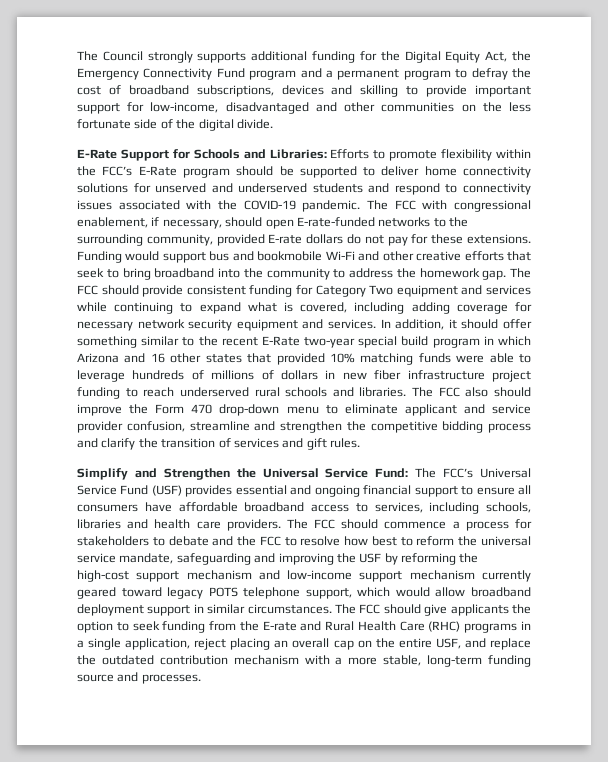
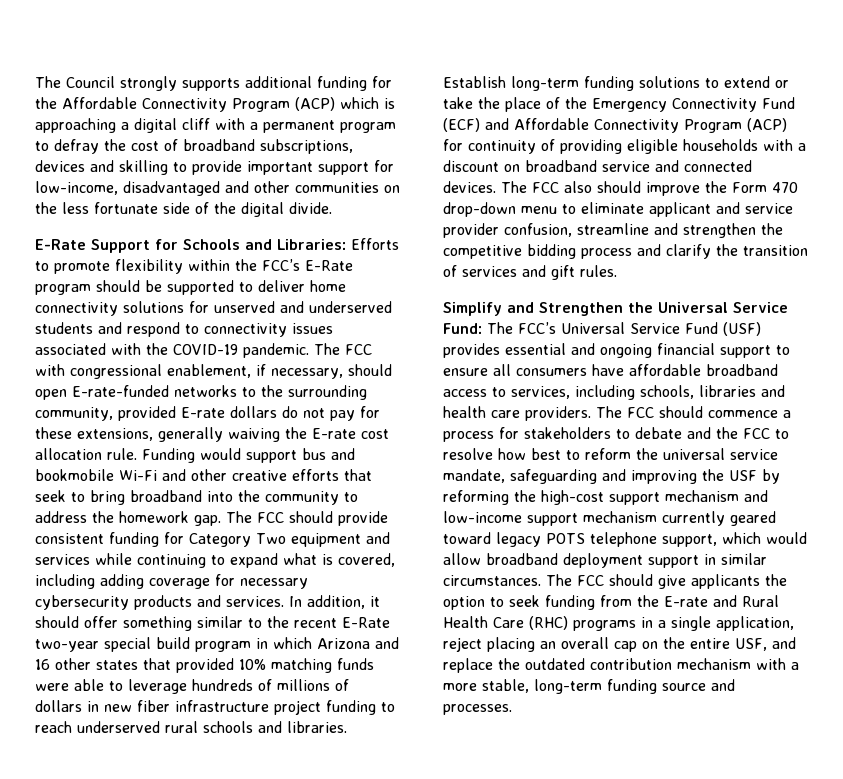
- The Council strongly supports additional funding for the Digital Equity Act, the Emergency Connectivity Fund program and a permanent program to defray the cost of broadband subscriptions, devices and skilling to provide important support for low-income, disadvantaged and other communities on the less fortunate side of the digital divide.
+ The Council strongly supports additional funding for the Affordable Connectivity Program (ACP) which is approaching a digital cliff with a permanent program to defray the cost of broadband subscriptions, devices and skilling to provide important support for low-income, disadvantaged and other communities on the less fortunate side of the digital divide.
- The FCC with congressional enablement, if necessary, should open E-rate-funded networks to the surrounding community, provided E-rate dollars do not pay for these extensions.
+ The FCC with congressional enablement, if necessary, should open E-rate-funded networks to the surrounding community, provided E-rate dollars do not pay for these extensions, generally waiving the E-rate cost allocation rule.
- The FCC should provide consistent funding for Category Two equipment and services while continuing to expand what is covered, including adding coverage for necessary network security equipment and services.
+ The FCC should provide consistent funding for Category Two equipment and services while continuing to expand what is covered, including adding coverage for necessary cybersecurity products and services.
+ Establish long-term funding solutions to extend or take the place of the Emergency Connectivity Fund (ECF) and Affordable Connectivity Program (ACP) for continuity of providing eligible households with a discount on broadband service and connected devices.

